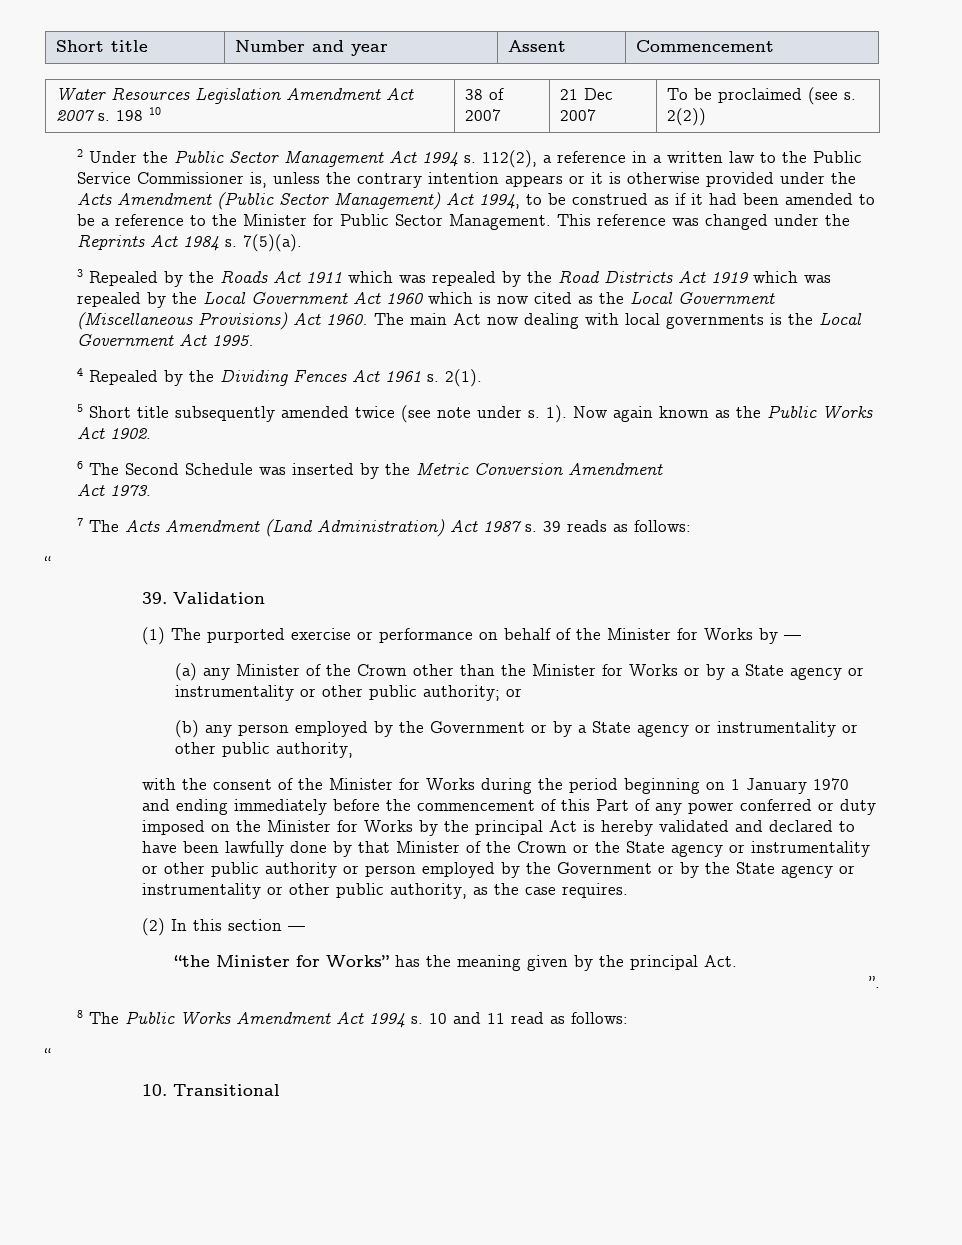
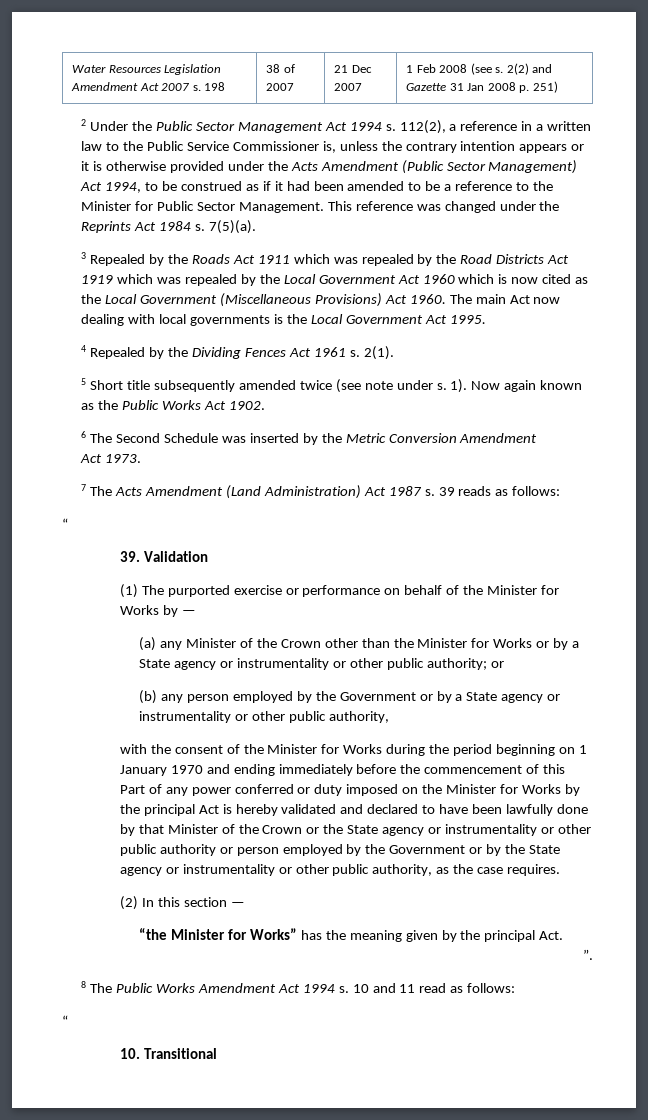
- Short title | Number and year | Assent | Commencement
- Water Resources Legislation Amendment Act 2007 s. 198 10 | 38 of 2007 | 21 Dec 2007 | To be proclaimed (see s. 2(2))
+ Water Resources Legislation Amendment Act 2007 s. 198 | 38 of 2007 | 21 Dec 2007 | 1 Feb 2008 (see s. 2(2) and Gazette 31 Jan 2008 p. 251)

